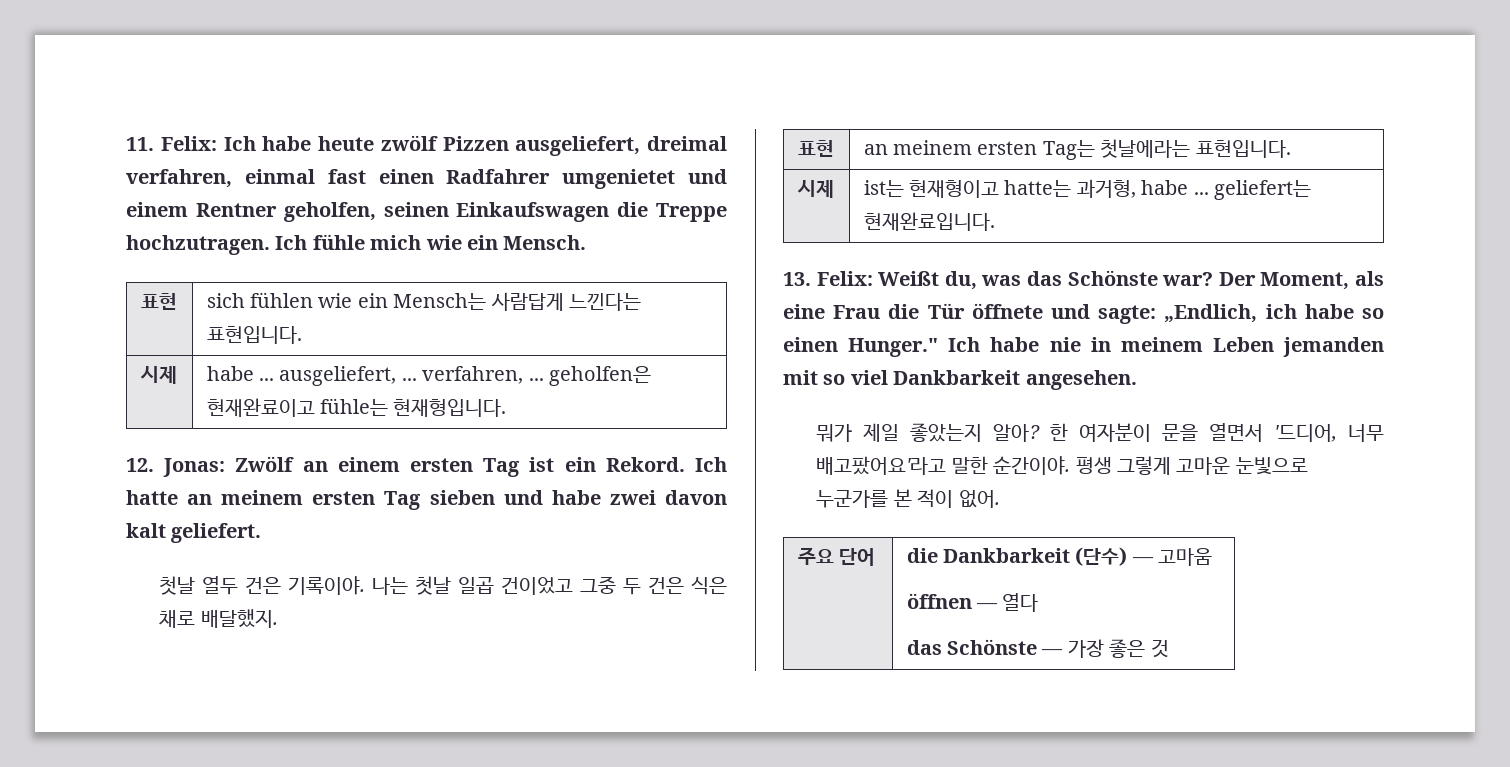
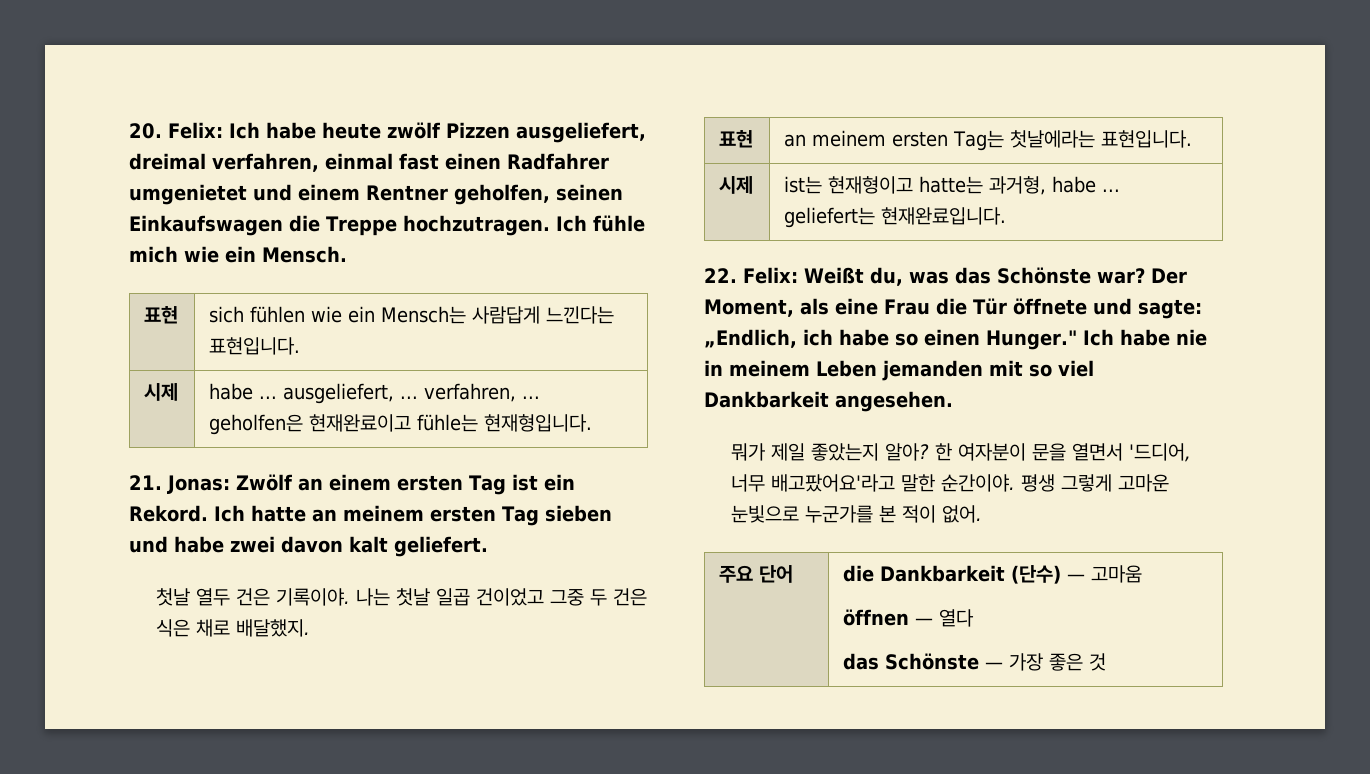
- 11. Felix: Ich habe heute zwölf Pizzen ausgeliefert, dreimal verfahren, einmal fast einen Radfahrer umgenietet und einem Rentner geholfen, seinen Einkaufswagen die Treppe hochzutragen.
+ 20. Felix: Ich habe heute zwölf Pizzen ausgeliefert, dreimal verfahren, einmal fast einen Radfahrer umgenietet und einem Rentner geholfen, seinen Einkaufswagen die Treppe hochzutragen.
- 12. Jonas: Zwölf an einem ersten Tag ist ein Rekord.
+ 21. Jonas: Zwölf an einem ersten Tag ist ein Rekord.
- 13. Felix: Weißt du, was das Schönste war?
+ 22. Felix: Weißt du, was das Schönste war?

